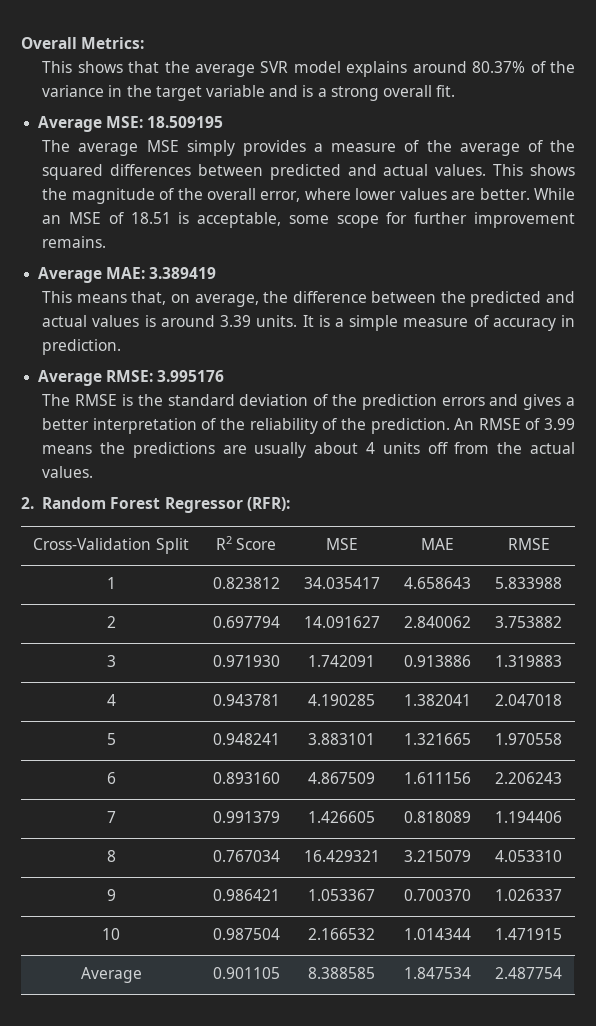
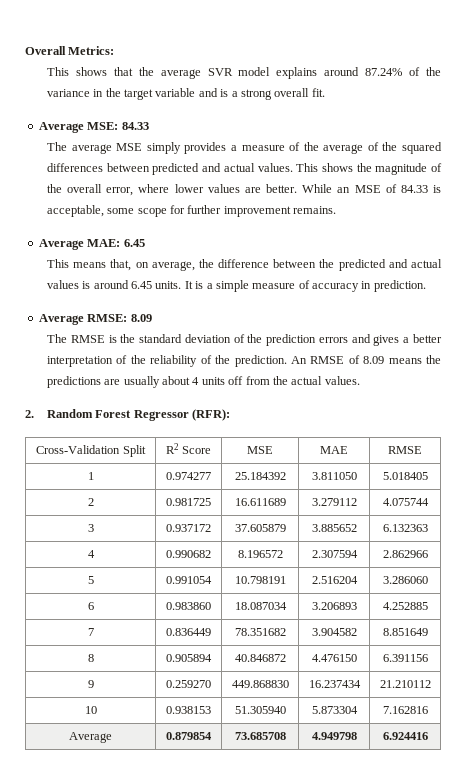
- This shows that the average SVR model explains around 80.37% of the variance in the target variable and is a strong overall fit.
+ This shows that the average SVR model explains around 87.24% of the variance in the target variable and is a strong overall fit.
- Average MSE: 18.509195
+ Average MSE: 84.33
- While an MSE of 18.51 is acceptable, some scope for further improvement remains.
+ While an MSE of 84.33 is acceptable, some scope for further improvement remains.
- Average MAE: 3.389419
+ Average MAE: 6.45
- This means that, on average, the difference between the predicted and actual values is around 3.39 units.
+ This means that, on average, the difference between the predicted and actual values is around 6.45 units.
- Average RMSE: 3.995176
+ Average RMSE: 8.09
- An RMSE of 3.99 means the predictions are usually about 4 units off from the actual values.
+ An RMSE of 8.09 means the predictions are usually about 4 units off from the actual values.
- 1 | 0.823812 | 34.035417 | 4.658643 | 5.833988
- 2 | 0.697794 | 14.091627 | 2.840062 | 3.753882
- 3 | 0.971930 | 1.742091 | 0.913886 | 1.319883
- 4 | 0.943781 | 4.190285 | 1.382041 | 2.047018
- 5 | 0.948241 | 3.883101 | 1.321665 | 1.970558
- 6 | 0.893160 | 4.867509 | 1.611156 | 2.206243
- 7 | 0.991379 | 1.426605 | 0.818089 | 1.194406
- 8 | 0.767034 | 16.429321 | 3.215079 | 4.053310
- 9 | 0.986421 | 1.053367 | 0.700370 | 1.026337
- 10 | 0.987504 | 2.166532 | 1.014344 | 1.471915
- Average | 0.901105 | 8.388585 | 1.847534 | 2.487754
+ 1 | 0.974277 | 25.184392 | 3.811050 | 5.018405
+ 2 | 0.981725 | 16.611689 | 3.279112 | 4.075744
+ 3 | 0.937172 | 37.605879 | 3.885652 | 6.132363
+ 4 | 0.990682 | 8.196572 | 2.307594 | 2.862966
+ 5 | 0.991054 | 10.798191 | 2.516204 | 3.286060
+ 6 | 0.983860 | 18.087034 | 3.206893 | 4.252885
+ 7 | 0.836449 | 78.351682 | 3.904582 | 8.851649
+ 8 | 0.905894 | 40.846872 | 4.476150 | 6.391156
+ 9 | 0.259270 | 449.868830 | 16.237434 | 21.210112
+ 10 | 0.938153 | 51.305940 | 5.873304 | 7.162816
+ Average | 0.879854 | 73.685708 | 4.949798 | 6.924416

